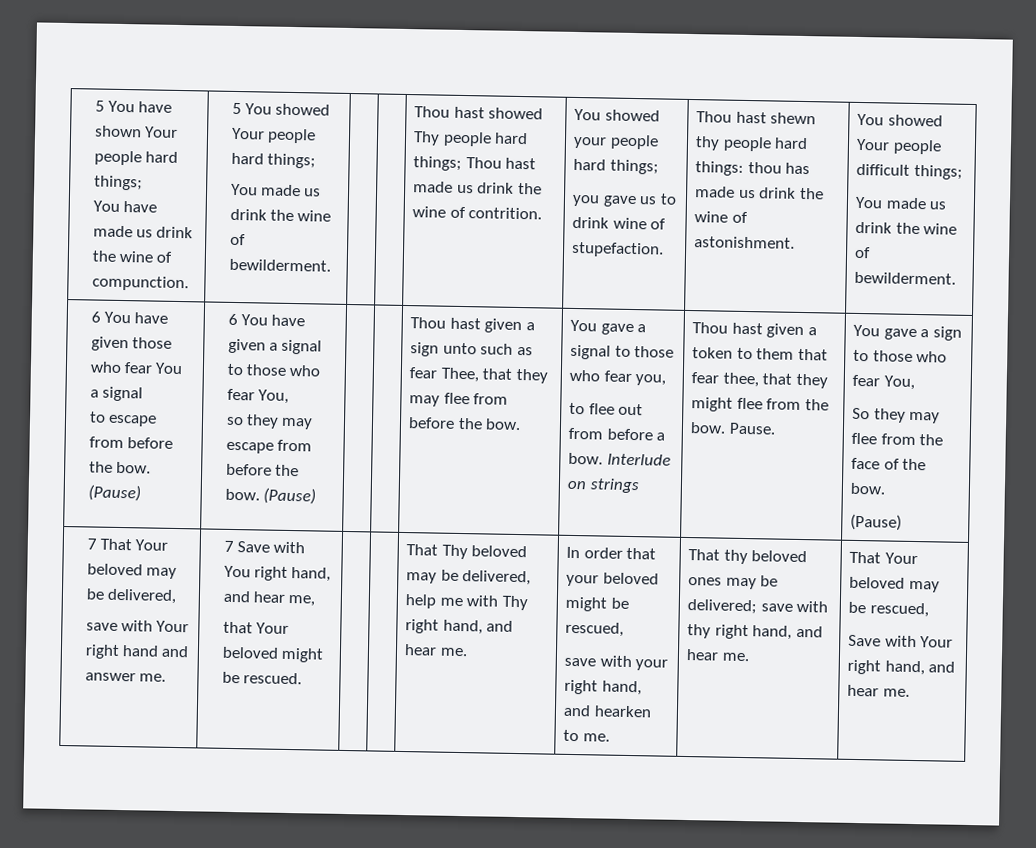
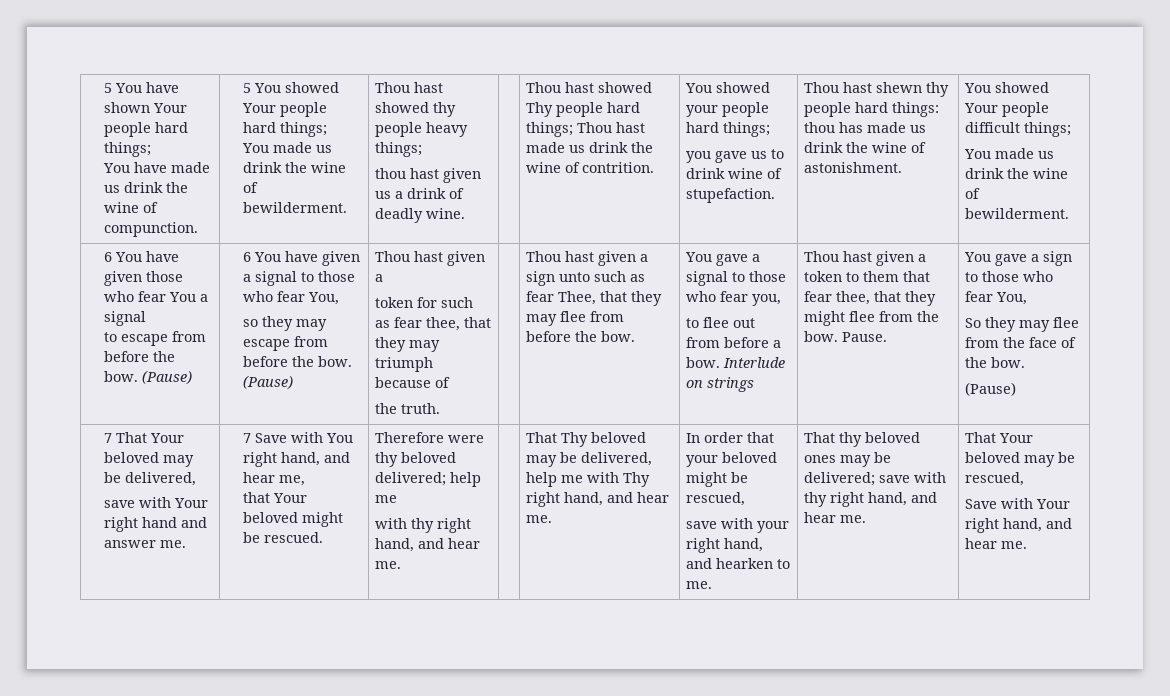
+ Thou hast showed thy people heavy things;
+ thou hast given us a drink of deadly wine.
- so they may escape from before the bow. (Pause)
+ so they may escape from before the bow. (Pause) | Thou hast given a
+ token for such as fear thee, that they may triumph because of
+ the truth.
+ Therefore were thy beloved delivered; help me
+ with thy right hand, and hear me.

